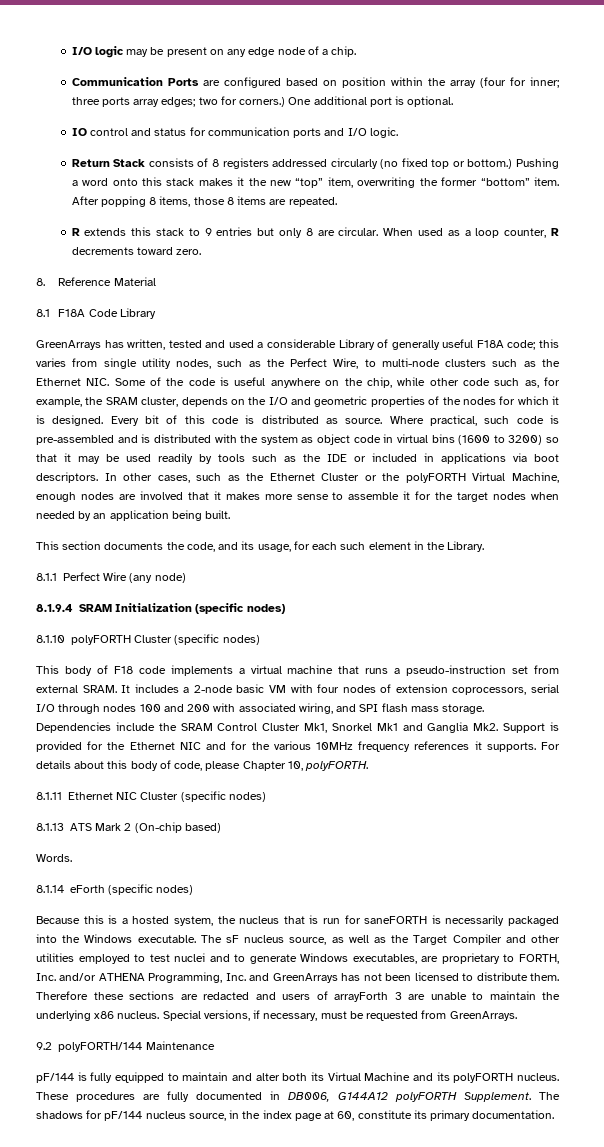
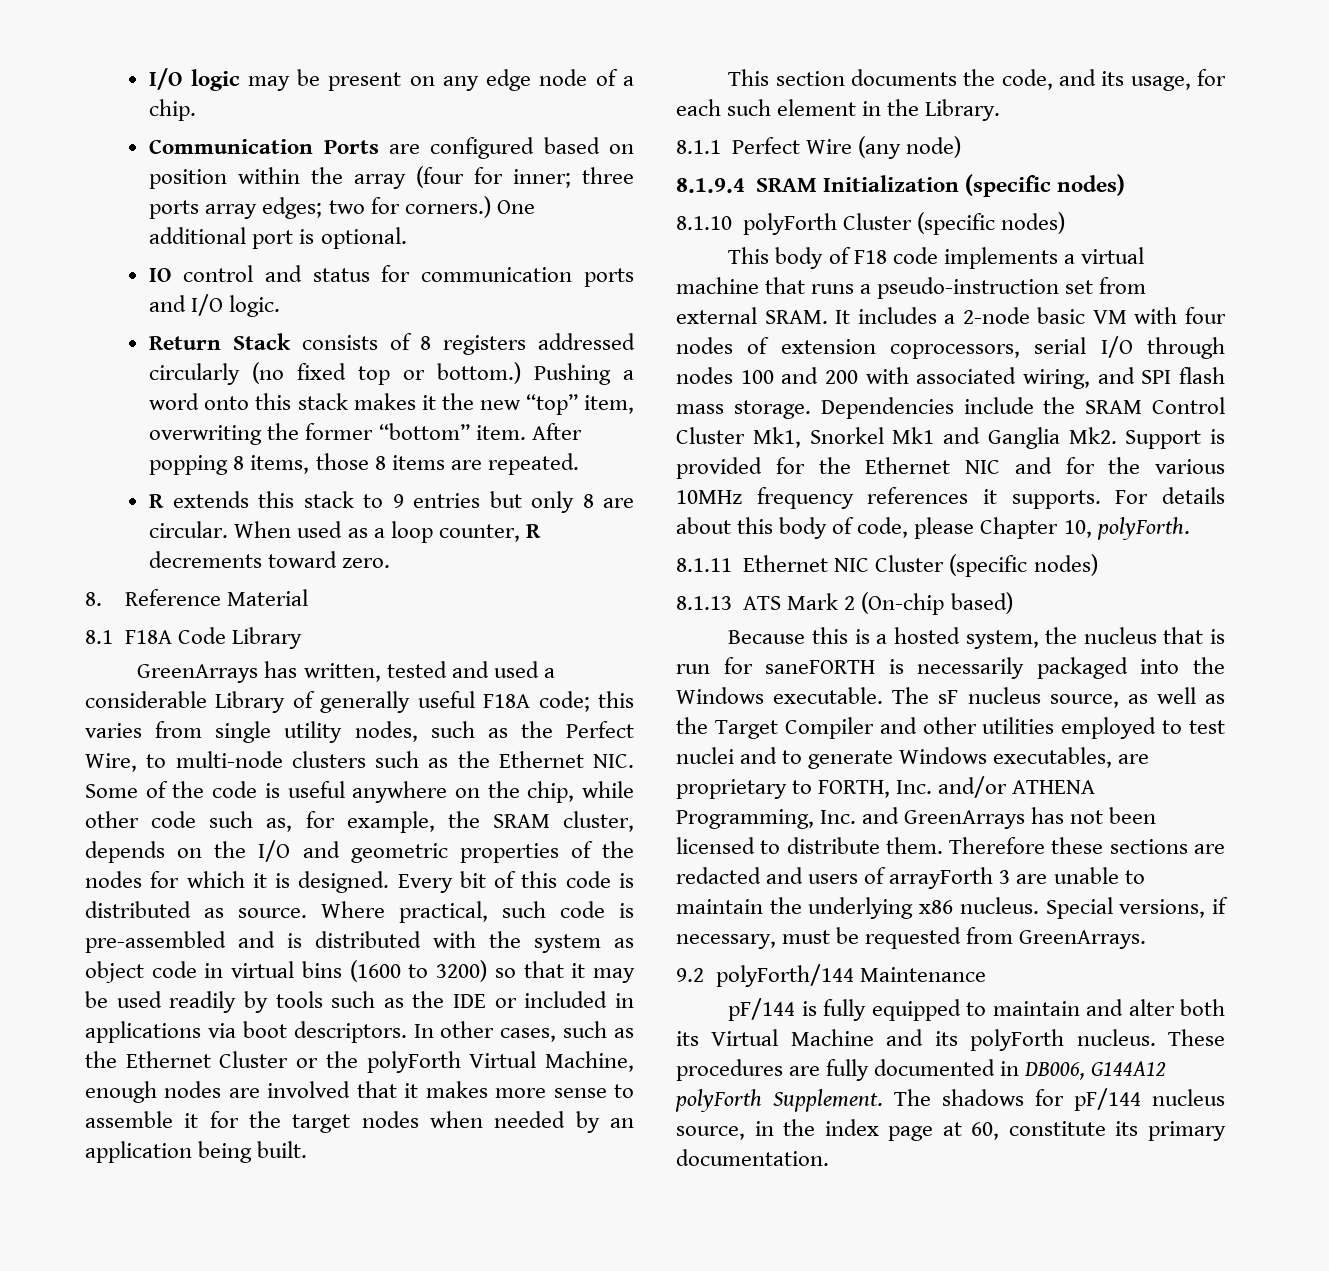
- In other cases, such as the Ethernet Cluster or the polyFORTH Virtual Machine, enough nodes are involved that it makes more sense to assemble it for the target nodes when needed by an application being built.
+ In other cases, such as the Ethernet Cluster or the polyForth Virtual Machine, enough nodes are involved that it makes more sense to assemble it for the target nodes when needed by an application being built.
- 8.1.10 polyFORTH Cluster (specific nodes)
+ 8.1.10 polyForth Cluster (specific nodes)
- For details about this body of code, please Chapter 10, polyFORTH.
+ For details about this body of code, please Chapter 10, polyForth.
- Words.
- 8.1.14 eForth (specific nodes)
- 9.2 polyFORTH/144 Maintenance
+ 9.2 polyForth/144 Maintenance
- pF/144 is fully equipped to maintain and alter both its Virtual Machine and its polyFORTH nucleus.
+ pF/144 is fully equipped to maintain and alter both its Virtual Machine and its polyForth nucleus.
- These procedures are fully documented in DB006, G144A12 polyFORTH Supplement.
+ These procedures are fully documented in DB006, G144A12 polyForth Supplement.

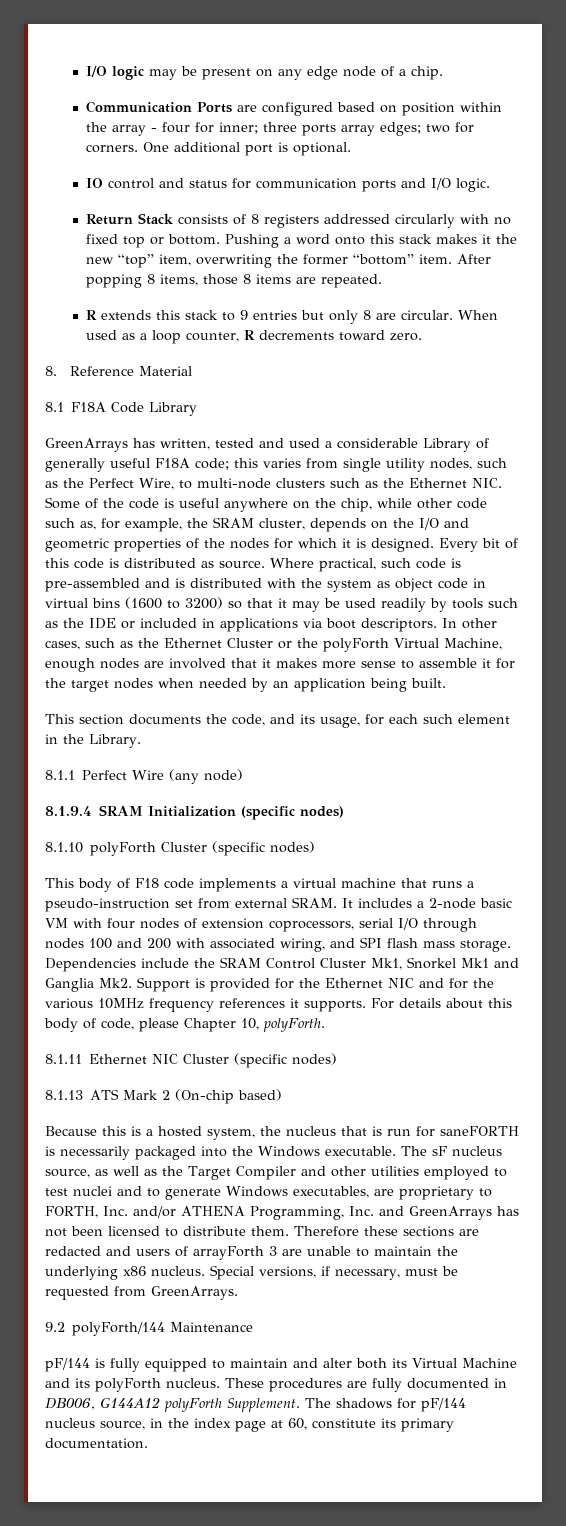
- Communication Ports are configured based on position within the array (four for inner; three ports array edges; two for corners.)
+ Communication Ports are configured based on position within the array - four for inner; three ports array edges; two for corners.
- Return Stack consists of 8 registers addressed circularly (no fixed top or bottom.)
+ Return Stack consists of 8 registers addressed circularly with no fixed top or bottom.

